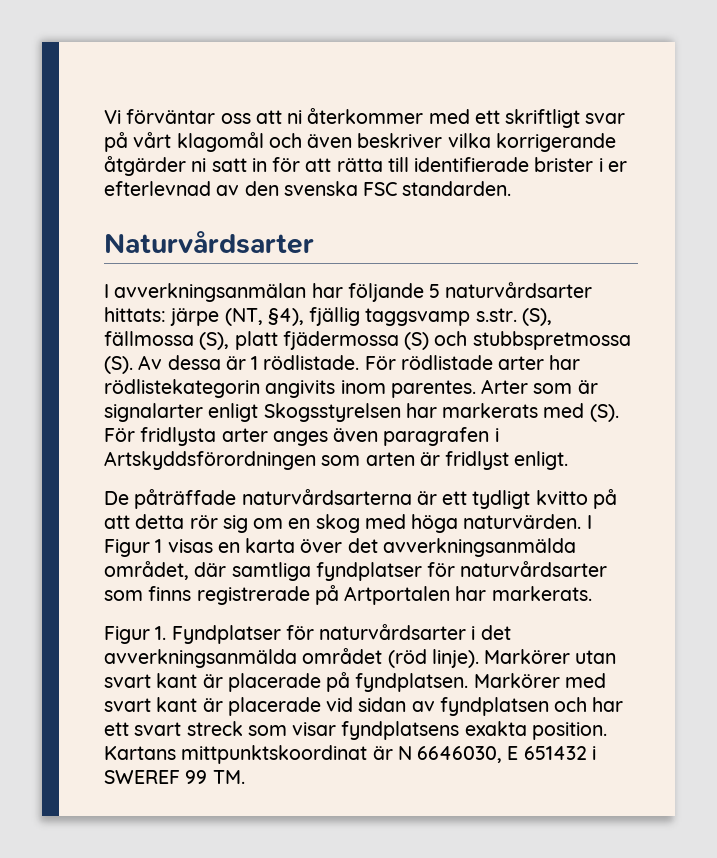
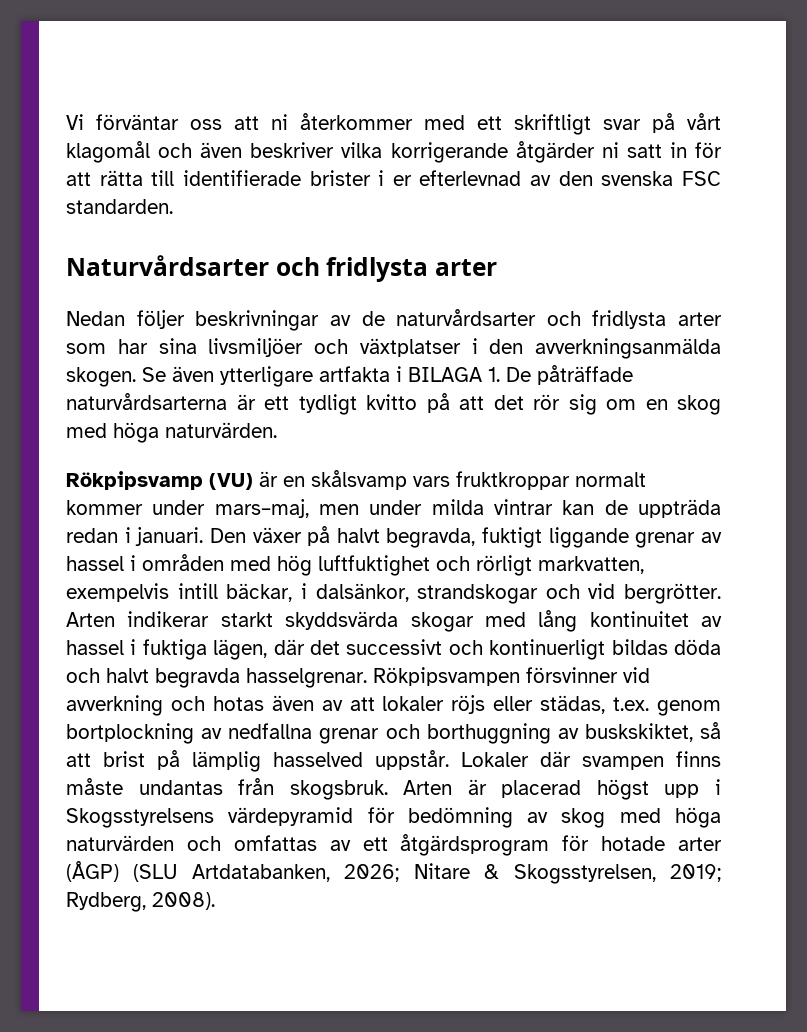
- Naturvårdsarter
- I avverkningsanmälan har följande 5 naturvårdsarter hittats: järpe (NT, §4), fjällig taggsvamp s.str. (S), fällmossa (S), platt fjädermossa (S) och stubbspretmossa (S). Av dessa är 1 rödlistade. För rödlistade arter har rödlistekategorin angivits inom parentes. Arter som är signalarter enligt Skogsstyrelsen har markerats med (S). För fridlysta arter anges även paragrafen i Artskyddsförordningen som arten är fridlyst enligt.
- De påträffade naturvårdsarterna är ett tydligt kvitto på att detta rör sig om en skog med höga naturvärden. I Figur 1 visas en karta över det avverkningsanmälda området, där samtliga fyndplatser för naturvårdsarter som finns registrerade på Artportalen har markerats.
- Figur 1. Fyndplatser för naturvårdsarter i det avverkningsanmälda området (röd linje). Markörer utan svart kant är placerade på fyndplatsen. Markörer med svart kant är placerade vid sidan av fyndplatsen och har ett svart streck som visar fyndplatsens exakta position. Kartans mittpunktskoordinat är N 6646030, E 651432 i SWEREF 99 TM.
+ Naturvårdsarter och fridlysta arter
+ Nedan följer beskrivningar av de naturvårdsarter och fridlysta arter som har sina livsmiljöer och växtplatser i den avverkningsanmälda skogen. Se även ytterligare artfakta i BILAGA 1. De påträffade naturvårdsarterna är ett tydligt kvitto på att det rör sig om en skog med höga naturvärden.
+ Rökpipsvamp (VU) är en skålsvamp vars fruktkroppar normalt kommer under mars–maj, men under milda vintrar kan de uppträda redan i januari. Den växer på halvt begravda, fuktigt liggande grenar av hassel i områden med hög luftfuktighet och rörligt markvatten, exempelvis intill bäckar, i dalsänkor, strandskogar och vid bergrötter. Arten indikerar starkt skyddsvärda skogar med lång kontinuitet av hassel i fuktiga lägen, där det successivt och kontinuerligt bildas döda och halvt begravda hasselgrenar. Rökpipsvampen försvinner vid avverkning och hotas även av att lokaler röjs eller städas, t.ex. genom bortplockning av nedfallna grenar och borthuggning av buskskiktet, så att brist på lämplig hasselved uppstår. Lokaler där svampen finns måste undantas från skogsbruk. Arten är placerad högst upp i Skogsstyrelsens värdepyramid för bedömning av skog med höga naturvärden och omfattas av ett åtgärdsprogram för hotade arter (ÅGP) (SLU Artdatabanken, 2026; Nitare & Skogsstyrelsen, 2019; Rydberg, 2008).

